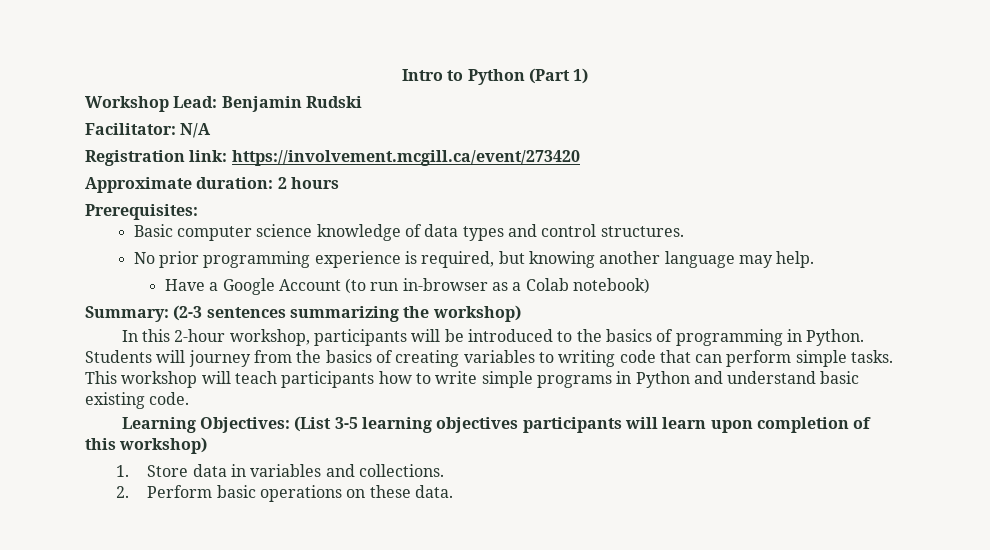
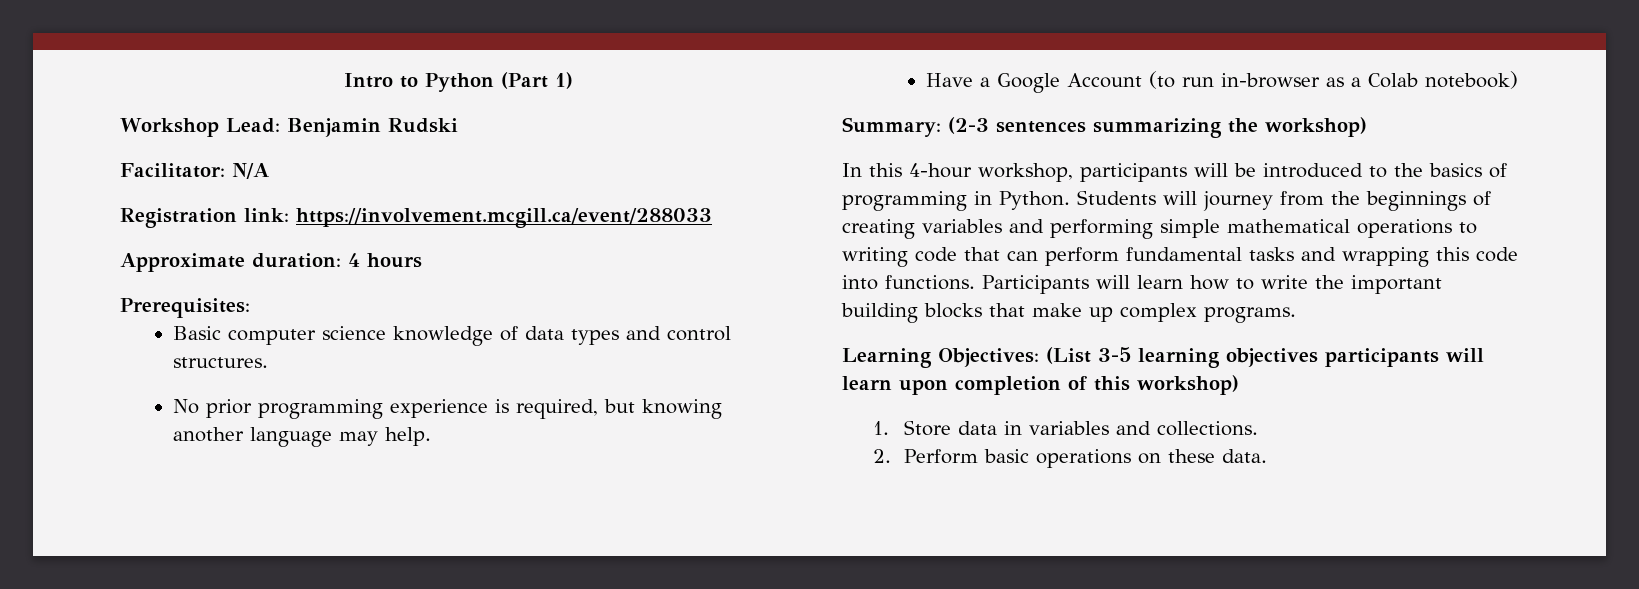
- Registration link: https://involvement.mcgill.ca/event/273420
+ Registration link: https://involvement.mcgill.ca/event/288033
- Approximate duration: 2 hours
+ Approximate duration: 4 hours
- In this 2-hour workshop, participants will be introduced to the basics of programming in Python.
+ In this 4-hour workshop, participants will be introduced to the basics of programming in Python.
- Students will journey from the basics of creating variables to writing code that can perform simple tasks. This workshop will teach participants how to write simple programs in Python and understand basic existing code.
+ Students will journey from the beginnings of creating variables and performing simple mathematical operations to writing code that can perform fundamental tasks and wrapping this code into functions. Participants will learn how to write the important building blocks that make up complex programs.

